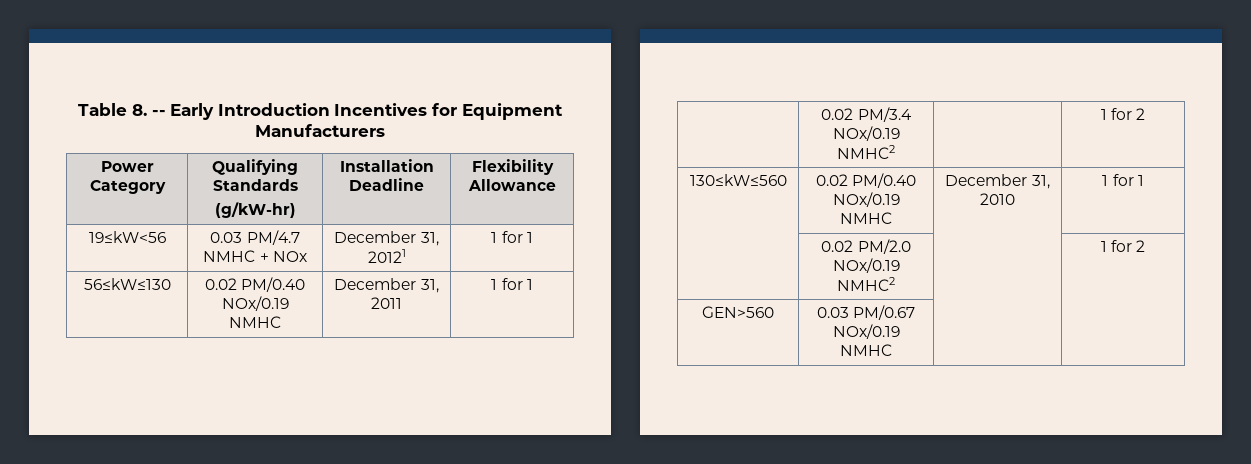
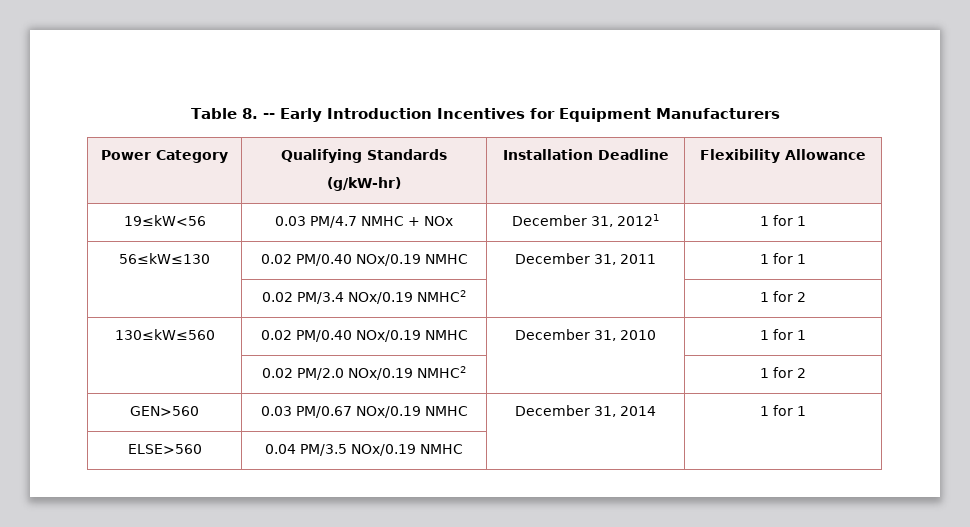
- GEN>560 | 0.03 PM/0.67 NOx/0.19 NMHC | |
+ GEN>560 | 0.03 PM/0.67 NOx/0.19 NMHC | December 31, 2014 | 1 for 1
+ ELSE>560 | 0.04 PM/3.5 NOx/0.19 NMHC | |

